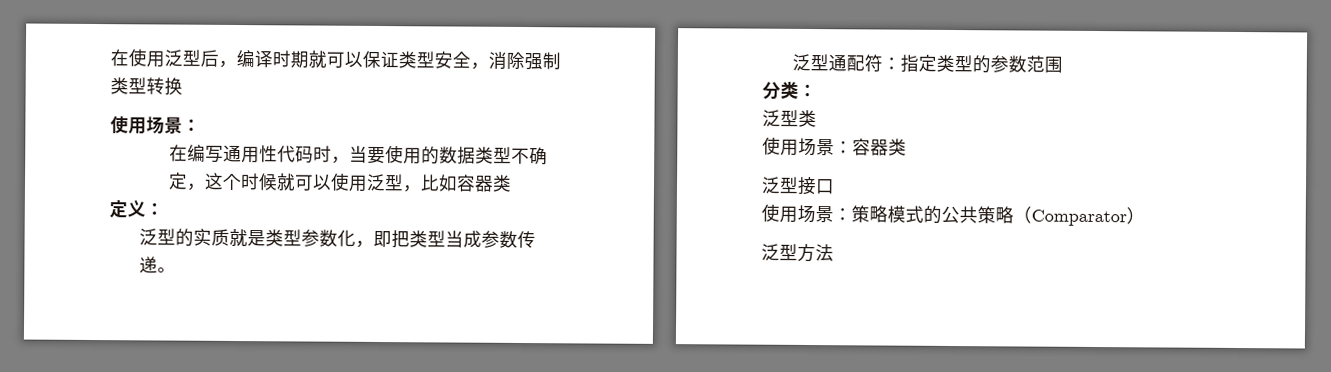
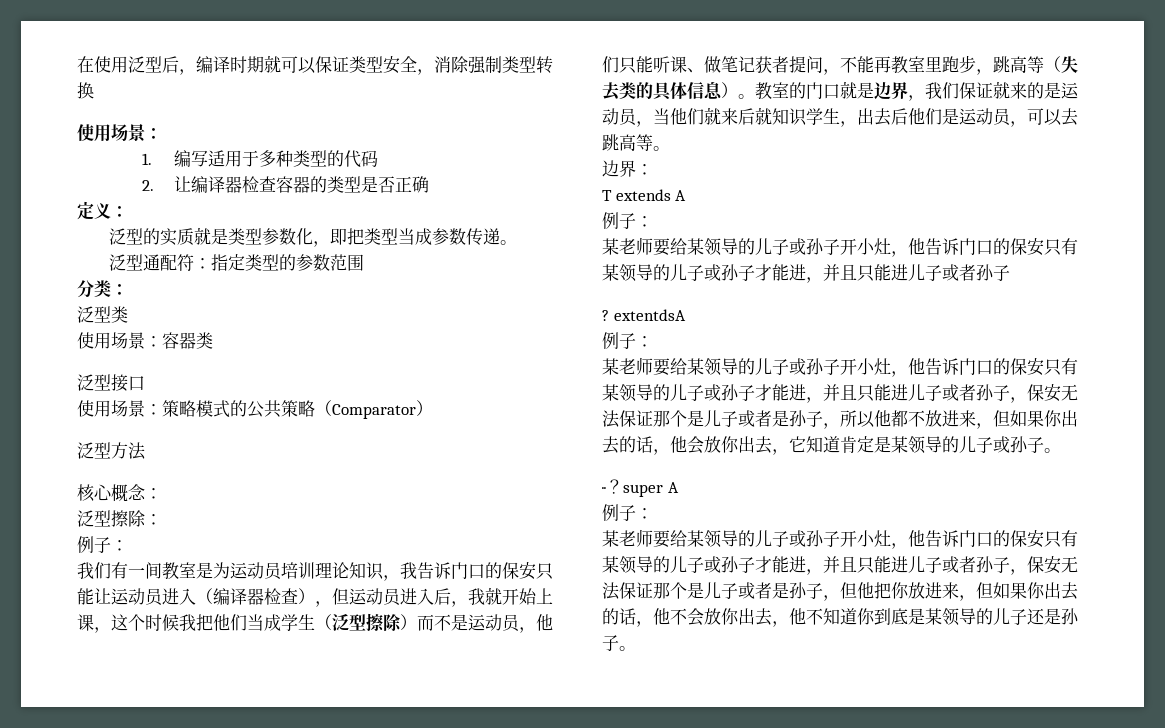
- 在编写通用性代码时，当要使用的数据类型不确定，这个时候就可以使用泛型，比如容器类
+ 1.编写适用于多种类型的代码
+ 2.让编译器检查容器的类型是否正确
+ 核心概念：
+ 泛型擦除：
+ 例子：
+ 我们有一间教室是为运动员培训理论知识，我告诉门口的保安只能让运动员进入（编译器检查），但运动员进入后，我就开始上课，这个时候我把他们当成学生（泛型擦除）而不是运动员，他们只能听课、做笔记获者提问，不能再教室里跑步，跳高等（失去类的具体信息）。教室的门口就是边界，我们保证就来的是运动员，当他们就来后就知识学生，出去后他们是运动员，可以去跳高等。
+ 边界：
+ T extends A
+ 例子：
+ 某老师要给某领导的儿子或孙子开小灶，他告诉门口的保安只有某领导的儿子或孙子才能进，并且只能进儿子或者孙子
+ ? extentdsA
+ 例子：
+ 某老师要给某领导的儿子或孙子开小灶，他告诉门口的保安只有某领导的儿子或孙子才能进，并且只能进儿子或者孙子，保安无法保证那个是儿子或者是孙子，所以他都不放进来，但如果你出去的话，他会放你出去，它知道肯定是某领导的儿子或孙子。
+ ··？super A
+ 例子：
+ 某老师要给某领导的儿子或孙子开小灶，他告诉门口的保安只有某领导的儿子或孙子才能进，并且只能进儿子或者孙子，保安无法保证那个是儿子或者是孙子，但他把你放进来，但如果你出去的话，他不会放你出去，他不知道你到底是某领导的儿子还是孙子。

